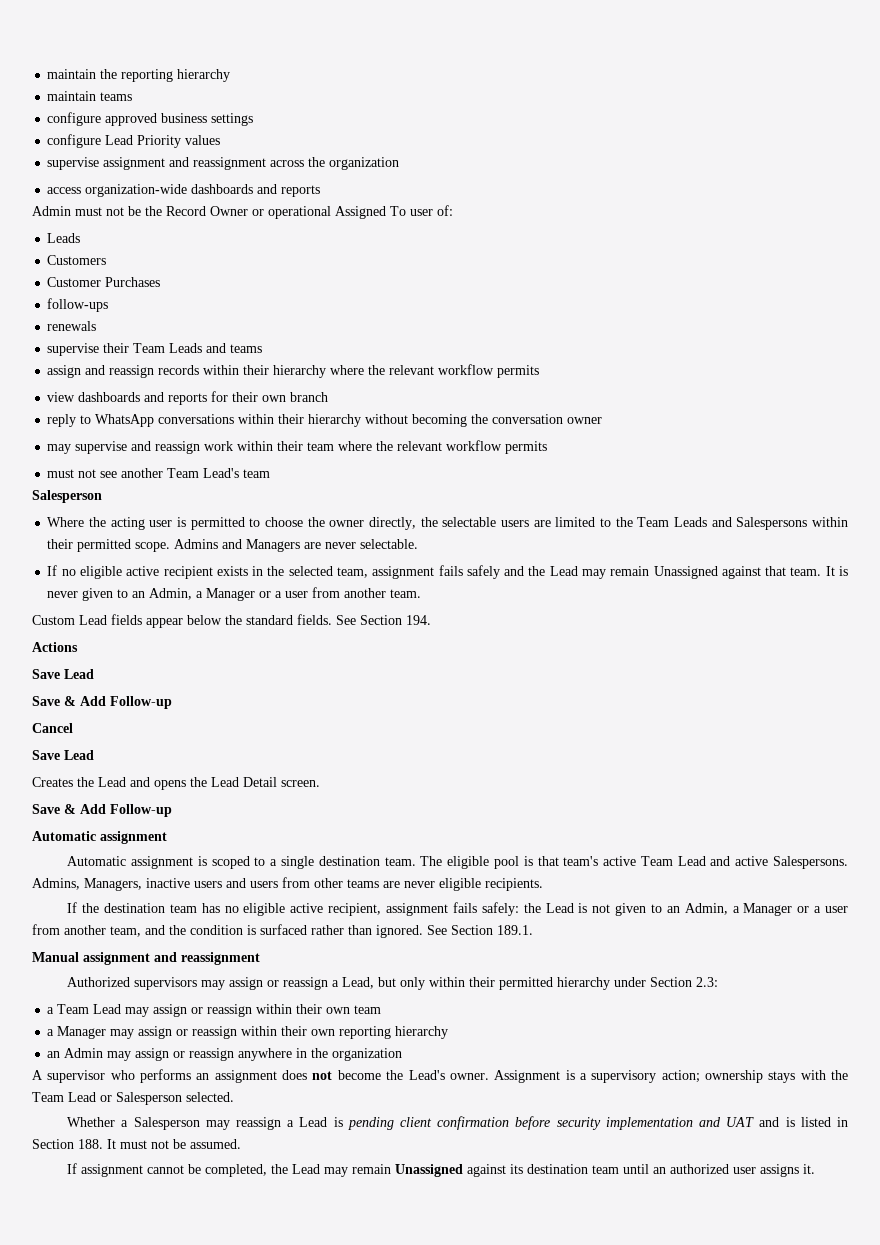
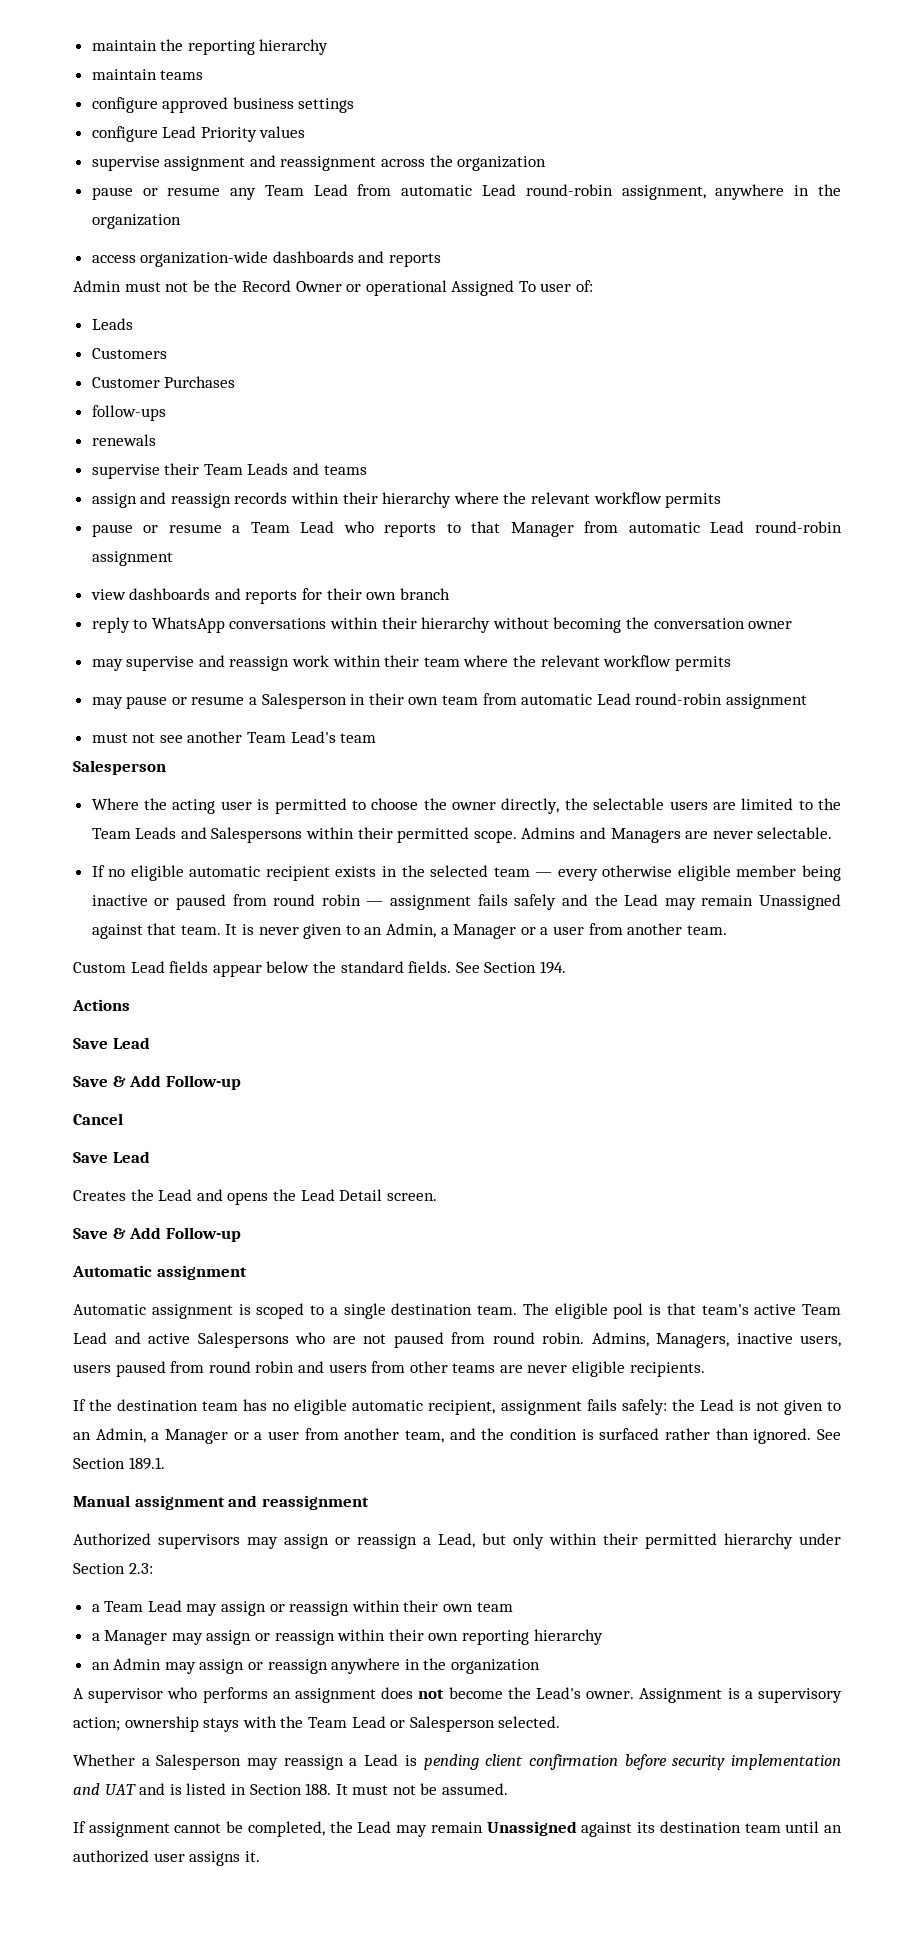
+ pause or resume any Team Lead from automatic Lead round-robin assignment, anywhere in the organization
+ pause or resume a Team Lead who reports to that Manager from automatic Lead round-robin assignment
+ may pause or resume a Salesperson in their own team from automatic Lead round-robin assignment
- If no eligible active recipient exists in the selected team, assignment fails safely and the Lead may remain Unassigned against that team.
+ If no eligible automatic recipient exists in the selected team — every otherwise eligible member being inactive or paused from round robin — assignment fails safely and the Lead may remain Unassigned against that team.
- The eligible pool is that team's active Team Lead and active Salespersons. Admins, Managers, inactive users and users from other teams are never eligible recipients.
+ The eligible pool is that team's active Team Lead and active Salespersons who are not paused from round robin. Admins, Managers, inactive users, users paused from round robin and users from other teams are never eligible recipients.
- If the destination team has no eligible active recipient, assignment fails safely: the Lead is not given to an Admin, a Manager or a user from another team, and the condition is surfaced rather than ignored.
+ If the destination team has no eligible automatic recipient, assignment fails safely: the Lead is not given to an Admin, a Manager or a user from another team, and the condition is surfaced rather than ignored.

